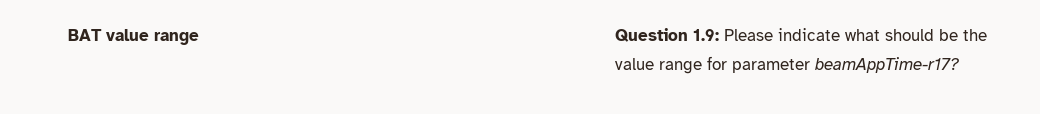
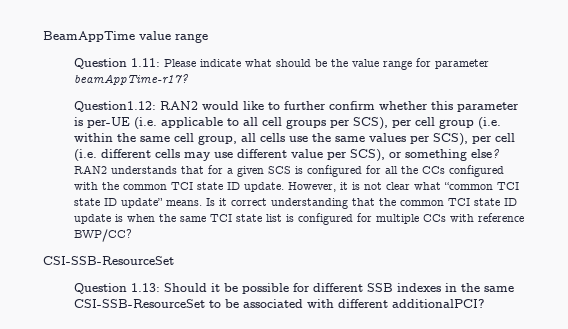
- BAT value range
+ BeamAppTime value range
- Question 1.9: Please indicate what should be the value range for parameter beamAppTime-r17?
+ Question 1.11: Please indicate what should be the value range for parameter beamAppTime-r17?
+ Question1.12: RAN2 would like to further confirm whether this parameter is per-UE (i.e. applicable to all cell groups per SCS), per cell group (i.e. within the same cell group, all cells use the same values per SCS), per cell (i.e. different cells may use different value per SCS), or something else? RAN2 understands that for a given SCS is configured for all the CCs configured with the common TCI state ID update. However, it is not clear what “common TCI state ID update” means. Is it correct understanding that the common TCI state ID update is when the same TCI state list is configured for multiple CCs with reference BWP/CC?
+ CSI-SSB-ResourceSet
+ Question 1.13: Should it be possible for different SSB indexes in the same CSI-SSB-ResourceSet to be associated with different additionalPCI?

